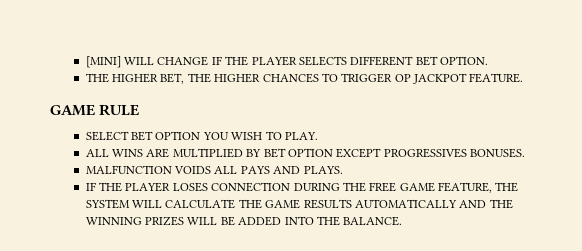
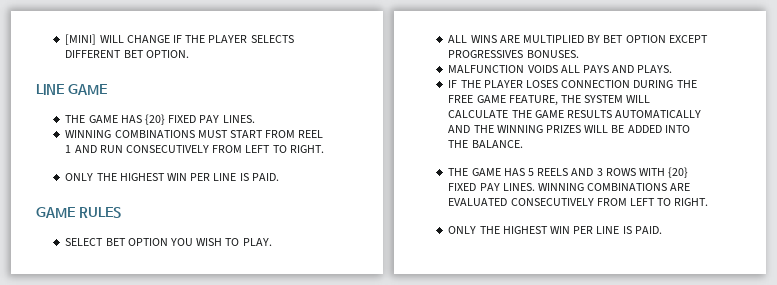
- THE HIGHER BET, THE HIGHER CHANCES TO TRIGGER OP JACKPOT FEATURE.
- GAME RULE
+ LINE GAME
+ THE GAME HAS {20} FIXED PAY LINES.
+ WINNING COMBINATIONS MUST START FROM REEL 1 AND RUN CONSECUTIVELY FROM LEFT TO RIGHT.
+ ONLY THE HIGHEST WIN PER LINE IS PAID.
+ GAME RULES
+ THE GAME HAS 5 REELS AND 3 ROWS WITH {20} FIXED PAY LINES. WINNING COMBINATIONS ARE EVALUATED CONSECUTIVELY FROM LEFT TO RIGHT.
+ ONLY THE HIGHEST WIN PER LINE IS PAID.

